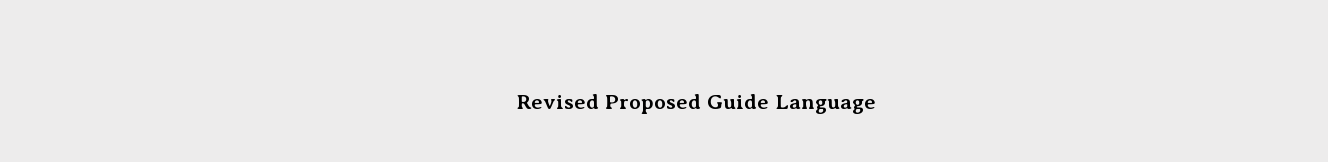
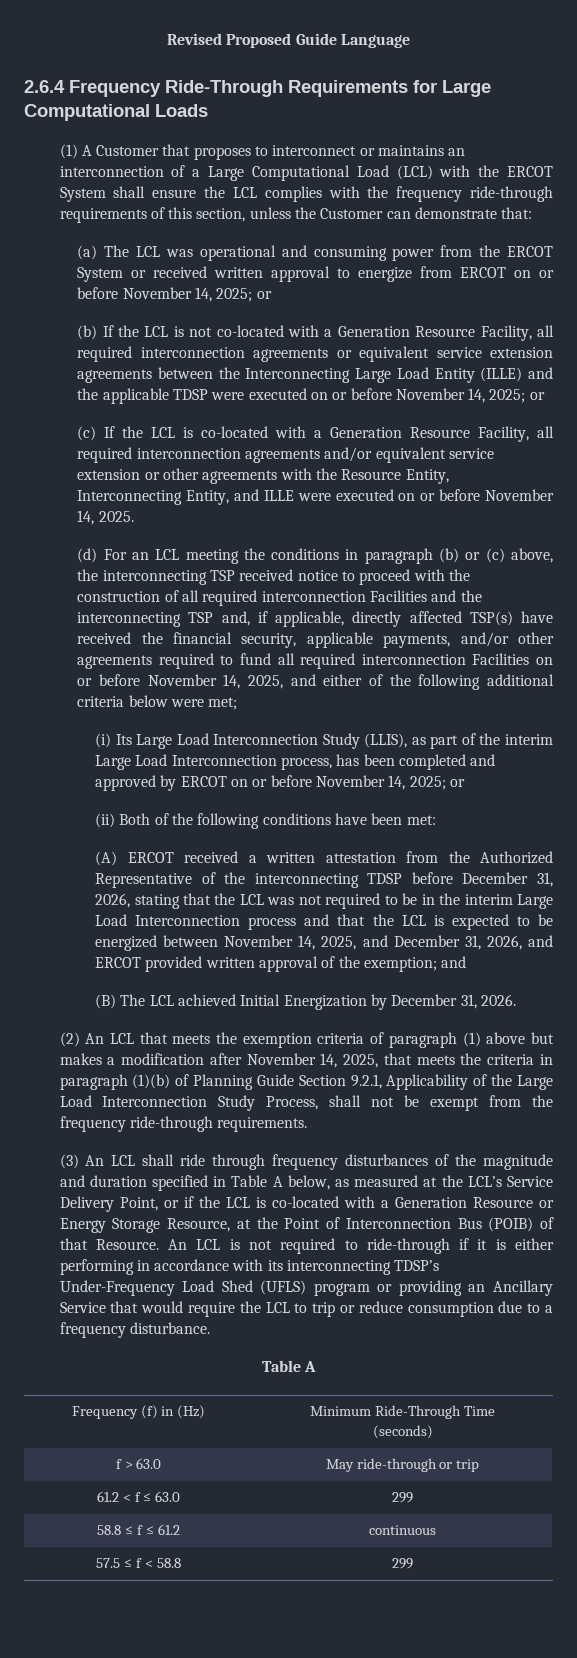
+ 2.6.4 Frequency Ride-Through Requirements for Large Computational Loads
+ (1) A Customer that proposes to interconnect or maintains an interconnection of a Large Computational Load (LCL) with the ERCOT System shall ensure the LCL complies with the frequency ride-through requirements of this section, unless the Customer can demonstrate that:
+ (a) The LCL was operational and consuming power from the ERCOT System or received written approval to energize from ERCOT on or before November 14, 2025; or
+ (b) If the LCL is not co-located with a Generation Resource Facility, all required interconnection agreements or equivalent service extension agreements between the Interconnecting Large Load Entity (ILLE) and the applicable TDSP were executed on or before November 14, 2025; or
+ (c) If the LCL is co-located with a Generation Resource Facility, all required interconnection agreements and/or equivalent service extension or other agreements with the Resource Entity, Interconnecting Entity, and ILLE were executed on or before November 14, 2025.
+ (d) For an LCL meeting the conditions in paragraph (b) or (c) above, the interconnecting TSP received notice to proceed with the construction of all required interconnection Facilities and the interconnecting TSP and, if applicable, directly affected TSP(s) have received the financial security, applicable payments, and/or other agreements required to fund all required interconnection Facilities on or before November 14, 2025, and either of the following additional criteria below were met;
+ (i) Its Large Load Interconnection Study (LLIS), as part of the interim Large Load Interconnection process, has been completed and approved by ERCOT on or before November 14, 2025; or
+ (ii) Both of the following conditions have been met:
+ (A) ERCOT received a written attestation from the Authorized Representative of the interconnecting TDSP before December 31, 2026, stating that the LCL was not required to be in the interim Large Load Interconnection process and that the LCL is expected to be energized between November 14, 2025, and December 31, 2026, and ERCOT provided written approval of the exemption; and
+ (B) The LCL achieved Initial Energization by December 31, 2026.
+ (2) An LCL that meets the exemption criteria of paragraph (1) above but makes a modification after November 14, 2025, that meets the criteria in paragraph (1)(b) of Planning Guide Section 9.2.1, Applicability of the Large Load Interconnection Study Process, shall not be exempt from the frequency ride-through requirements.
+ (3) An LCL shall ride through frequency disturbances of the magnitude and duration specified in Table A below, as measured at the LCL’s Service Delivery Point, or if the LCL is co-located with a Generation Resource or Energy Storage Resource, at the Point of Interconnection Bus (POIB) of that Resource. An LCL is not required to ride-through if it is either performing in accordance with its interconnecting TDSP’s Under-Frequency Load Shed (UFLS) program or providing an Ancillary Service that would require the LCL to trip or reduce consumption due to a frequency disturbance.
+ Table A
+ Frequency (f) in (Hz) | Minimum Ride-Through Time
+ (seconds)
+ f > 63.0 | May ride-through or trip
+ 61.2 < f ≤ 63.0 | 299
+ 58.8 ≤ f ≤ 61.2 | continuous
+ 57.5 ≤ f < 58.8 | 299

